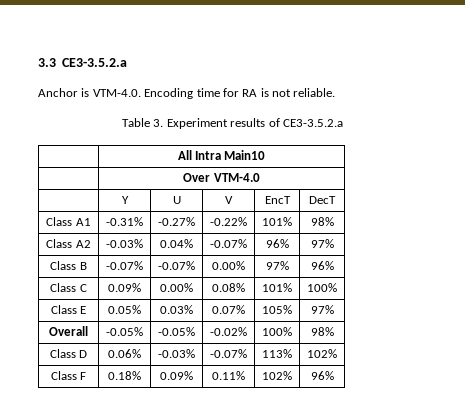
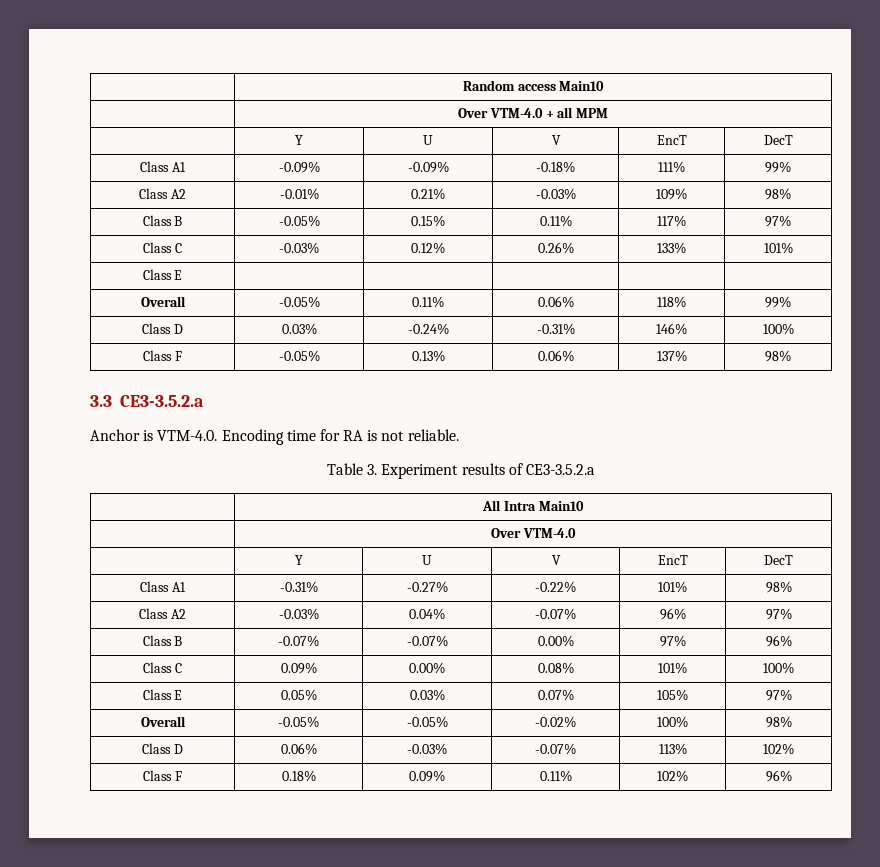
+ | Random access Main10
+ | Over VTM-4.0 + all MPM
+ | Y | U | V | EncT | DecT
+ Class A1 | -0.09% | -0.09% | -0.18% | 111% | 99%
+ Class A2 | -0.01% | 0.21% | -0.03% | 109% | 98%
+ Class B | -0.05% | 0.15% | 0.11% | 117% | 97%
+ Class C | -0.03% | 0.12% | 0.26% | 133% | 101%
+ Class E | | | | |
+ Overall | -0.05% | 0.11% | 0.06% | 118% | 99%
+ Class D | 0.03% | -0.24% | -0.31% | 146% | 100%
+ Class F | -0.05% | 0.13% | 0.06% | 137% | 98%

